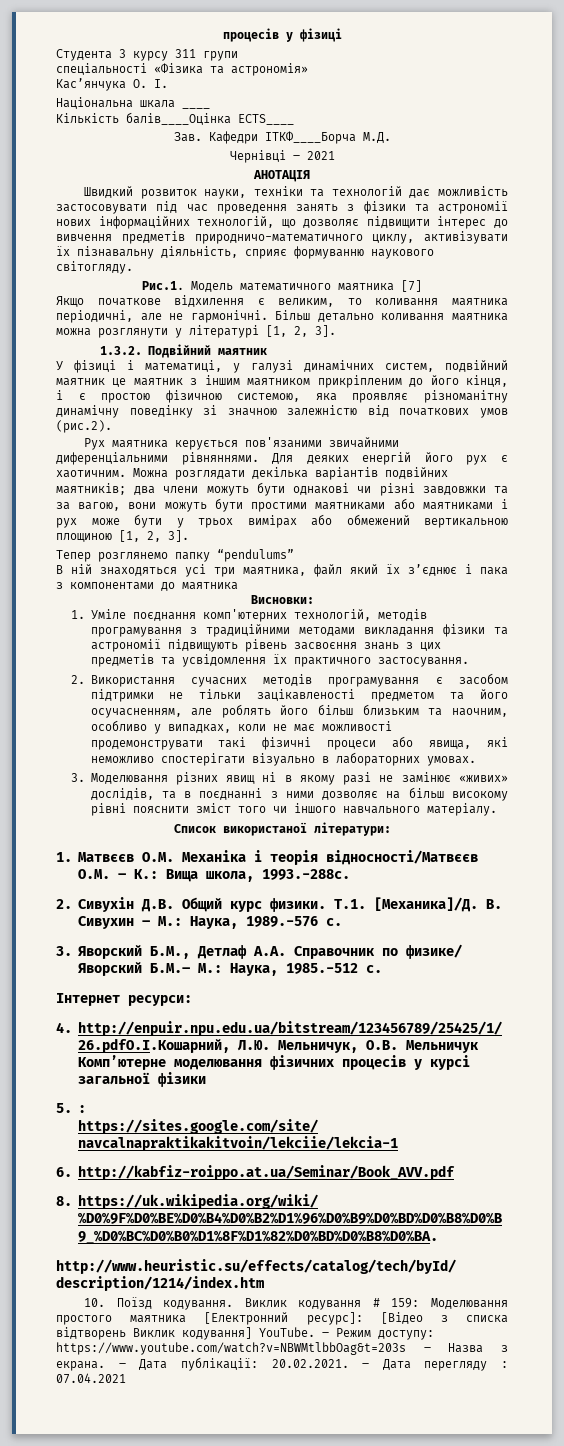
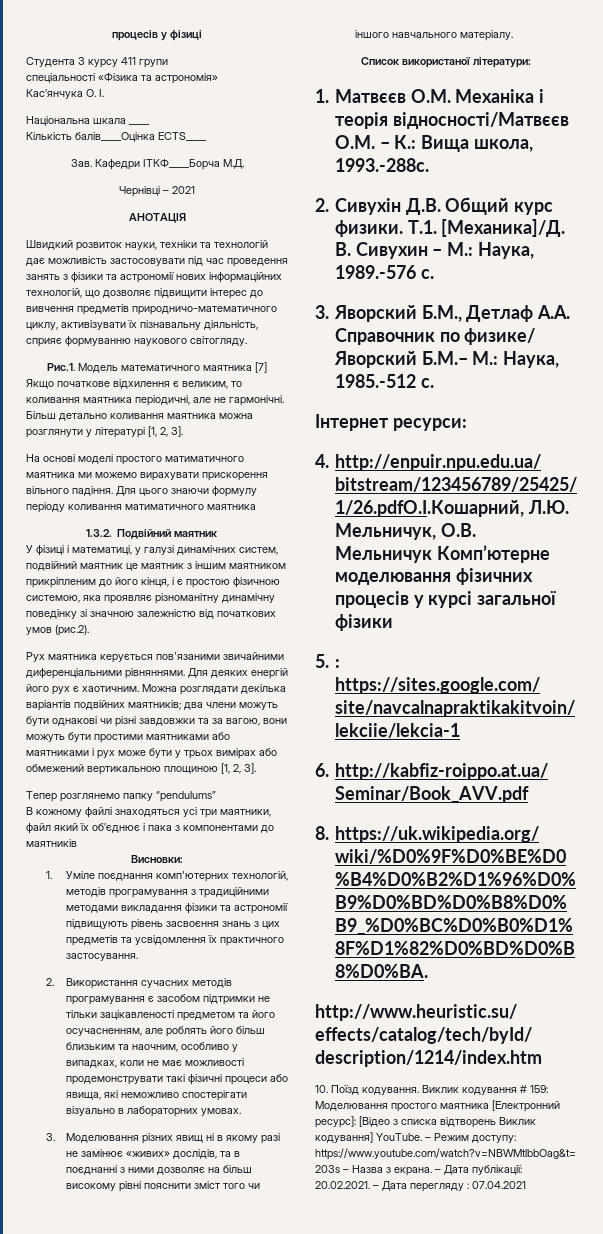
- Студента 3 курсу 311 групи
+ Студента 3 курсу 411 групи
+ На основі моделі простого матиматичного маятника ми можемо вирахувати прискорення вільного падіння. Для цього знаючи формулу періоду коливання матиматичного маятника
- В ній знаходяться усі три маятника, файл який їх з’єднює і пака з компонентами до маятника
+ В кожному файлі знаходяться усі три маятники, файл який їх об’єднює і пака з компонентами до маятників

